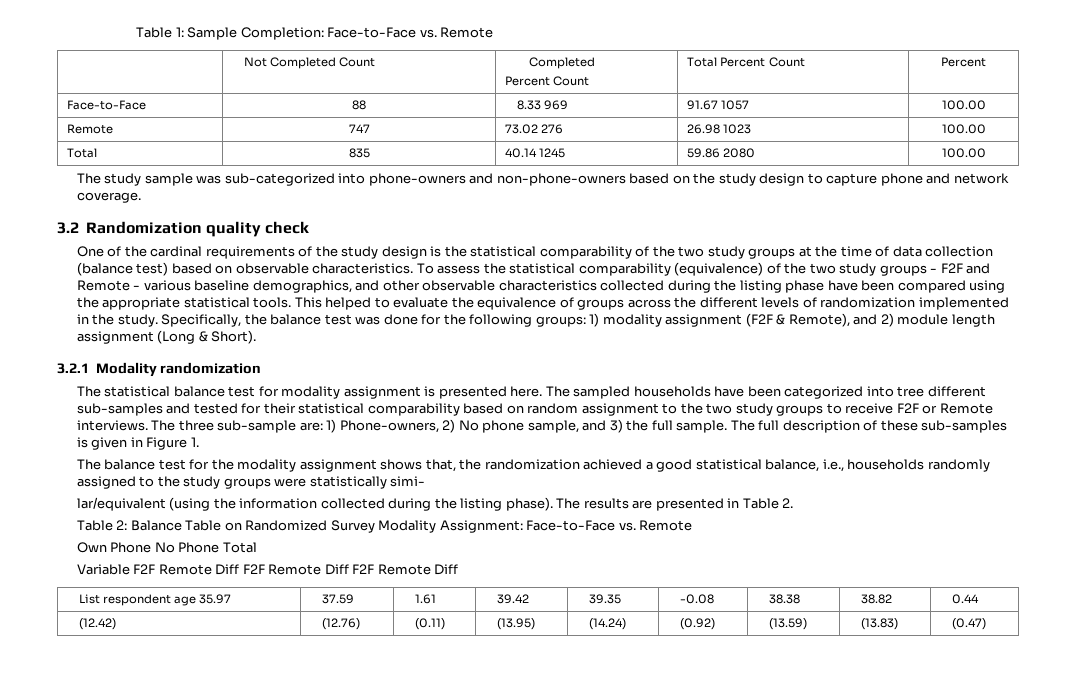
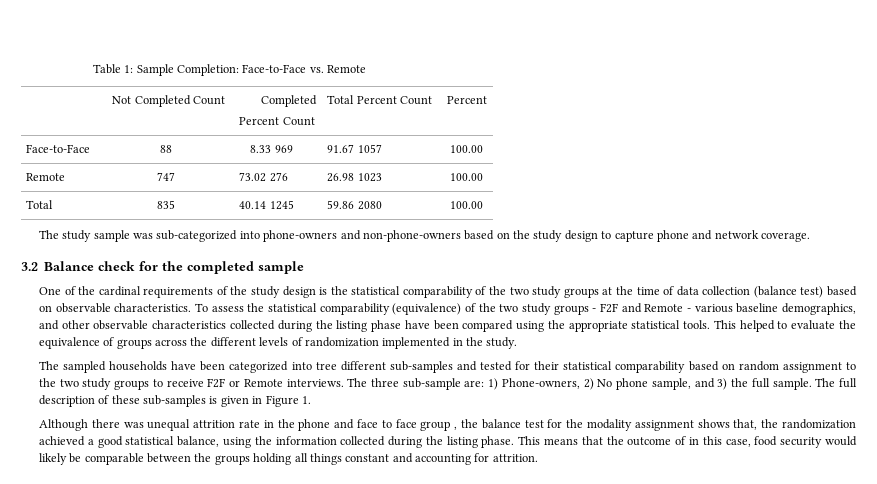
- 3.2 Randomization quality check
+ 3.2 Balance check for the completed sample
- This helped to evaluate the equivalence of groups across the different levels of randomization implemented in the study. Specifically, the balance test was done for the following groups: 1) modality assignment (F2F & Remote), and 2) module length assignment (Long & Short).
- 3.2.1 Modality randomization
- The statistical balance test for modality assignment is presented here. The sampled households have been categorized into tree different sub-samples and tested for their statistical comparability based on random assignment to the two study groups to receive F2F or Remote interviews.
+ This helped to evaluate the equivalence of groups across the different levels of randomization implemented in the study.
+ The sampled households have been categorized into tree different sub-samples and tested for their statistical comparability based on random assignment to the two study groups to receive F2F or Remote interviews.
- The balance test for the modality assignment shows that, the randomization achieved a good statistical balance, i.e., households randomly assigned to the study groups were statistically simi-
- lar/equivalent (using the information collected during the listing phase). The results are presented in Table 2.
- Table 2: Balance Table on Randomized Survey Modality Assignment: Face-to-Face vs. Remote
- Own Phone No Phone Total
- Variable F2F Remote Diff F2F Remote Diff F2F Remote Diff
- List respondent age 35.97 | 37.59 | 1.61 | 39.42 | 39.35 | -0.08 | 38.38 | 38.82 | 0.44
- (12.42) | (12.76) | (0.11) | (13.95) | (14.24) | (0.92) | (13.59) | (13.83) | (0.47)
+ Although there was unequal attrition rate in the phone and face to face group , the balance test for the modality assignment shows that, the randomization achieved a good statistical balance, using the information collected during the listing phase. This means that the outcome of in this case, food security would likely be comparable between the groups holding all things constant and accounting for attrition.

